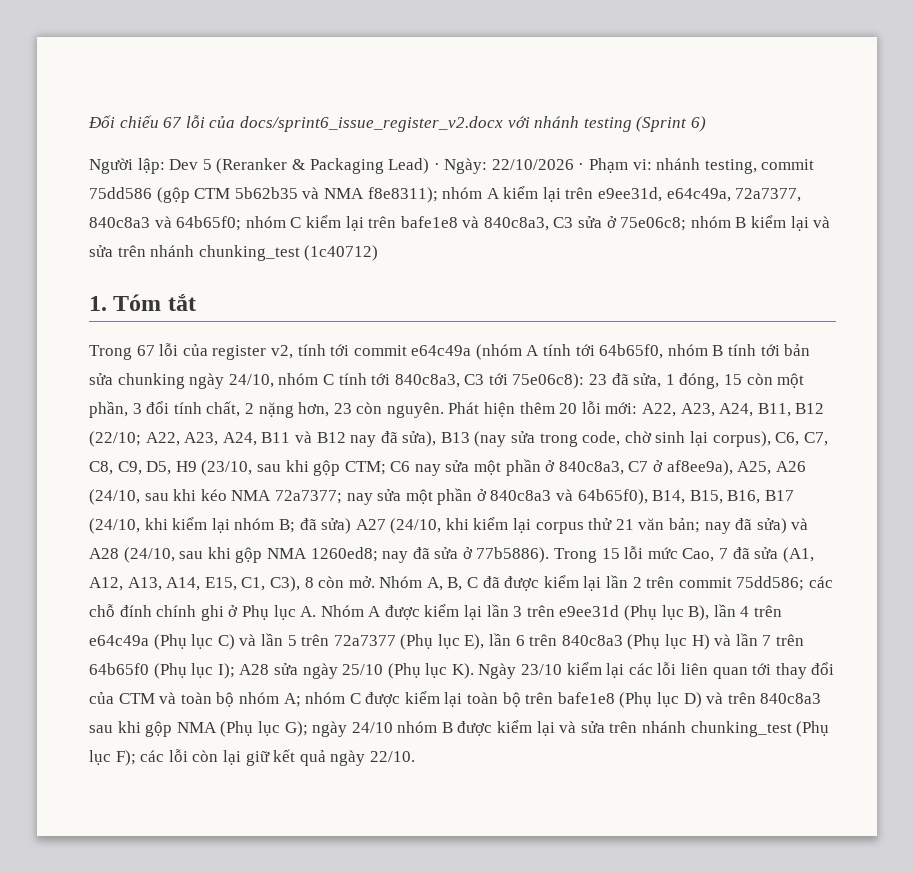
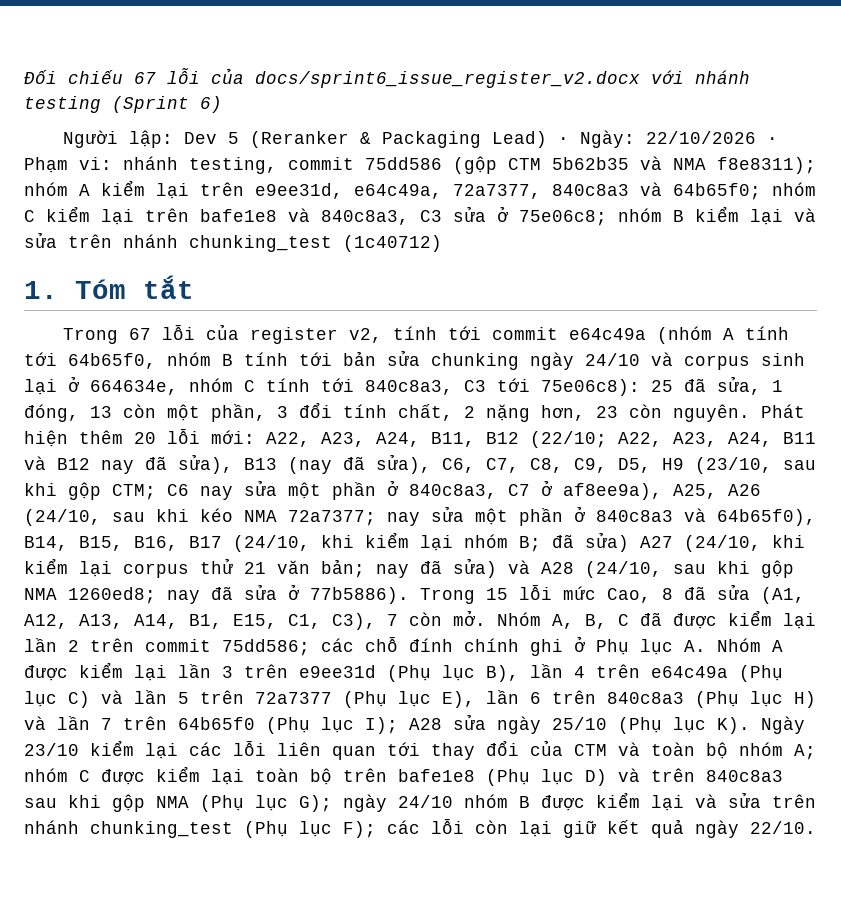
- Trong 67 lỗi của register v2, tính tới commit e64c49a (nhóm A tính tới 64b65f0, nhóm B tính tới bản sửa chunking ngày 24/10, nhóm C tính tới 840c8a3, C3 tới 75e06c8): 23 đã sửa, 1 đóng, 15 còn một phần, 3 đổi tính chất, 2 nặng hơn, 23 còn nguyên.
+ Trong 67 lỗi của register v2, tính tới commit e64c49a (nhóm A tính tới 64b65f0, nhóm B tính tới bản sửa chunking ngày 24/10 và corpus sinh lại ở 664634e, nhóm C tính tới 840c8a3, C3 tới 75e06c8): 25 đã sửa, 1 đóng, 13 còn một phần, 3 đổi tính chất, 2 nặng hơn, 23 còn nguyên.
- A22, A23, A24, B11 và B12 nay đã sửa), B13 (nay sửa trong code, chờ sinh lại corpus), C6, C7, C8, C9, D5, H9 (23/10, sau khi gộp CTM;
+ A22, A23, A24, B11 và B12 nay đã sửa), B13 (nay đã sửa), C6, C7, C8, C9, D5, H9 (23/10, sau khi gộp CTM;
- Trong 15 lỗi mức Cao, 7 đã sửa (A1, A12, A13, A14, E15, C1, C3), 8 còn mở.
+ Trong 15 lỗi mức Cao, 8 đã sửa (A1, A12, A13, A14, B1, E15, C1, C3), 7 còn mở.

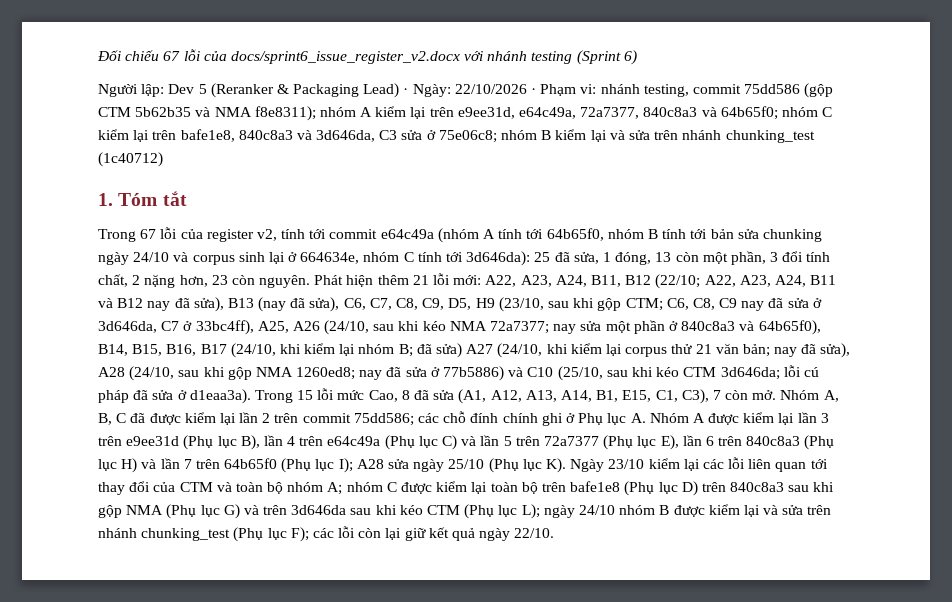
- Người lập: Dev 5 (Reranker & Packaging Lead) · Ngày: 22/10/2026 · Phạm vi: nhánh testing, commit 75dd586 (gộp CTM 5b62b35 và NMA f8e8311); nhóm A kiểm lại trên e9ee31d, e64c49a, 72a7377, 840c8a3 và 64b65f0; nhóm C kiểm lại trên bafe1e8 và 840c8a3, C3 sửa ở 75e06c8; nhóm B kiểm lại và sửa trên nhánh chunking_test (1c40712)
+ Người lập: Dev 5 (Reranker & Packaging Lead) · Ngày: 22/10/2026 · Phạm vi: nhánh testing, commit 75dd586 (gộp CTM 5b62b35 và NMA f8e8311); nhóm A kiểm lại trên e9ee31d, e64c49a, 72a7377, 840c8a3 và 64b65f0; nhóm C kiểm lại trên bafe1e8, 840c8a3 và 3d646da, C3 sửa ở 75e06c8; nhóm B kiểm lại và sửa trên nhánh chunking_test (1c40712)
- Trong 67 lỗi của register v2, tính tới commit e64c49a (nhóm A tính tới 64b65f0, nhóm B tính tới bản sửa chunking ngày 24/10 và corpus sinh lại ở 664634e, nhóm C tính tới 840c8a3, C3 tới 75e06c8): 25 đã sửa, 1 đóng, 13 còn một phần, 3 đổi tính chất, 2 nặng hơn, 23 còn nguyên.
+ Trong 67 lỗi của register v2, tính tới commit e64c49a (nhóm A tính tới 64b65f0, nhóm B tính tới bản sửa chunking ngày 24/10 và corpus sinh lại ở 664634e, nhóm C tính tới 3d646da): 25 đã sửa, 1 đóng, 13 còn một phần, 3 đổi tính chất, 2 nặng hơn, 23 còn nguyên.
- Phát hiện thêm 20 lỗi mới:
+ Phát hiện thêm 21 lỗi mới:
- C6 nay sửa một phần ở 840c8a3, C7 ở af8ee9a), A25, A26 (24/10, sau khi kéo NMA 72a7377;
+ C6, C8, C9 nay đã sửa ở 3d646da, C7 ở 33bc4ff), A25, A26 (24/10, sau khi kéo NMA 72a7377;
- nay đã sửa) và A28 (24/10, sau khi gộp NMA 1260ed8;
+ nay đã sửa), A28 (24/10, sau khi gộp NMA 1260ed8;
- nay đã sửa ở 77b5886).
+ nay đã sửa ở 77b5886) và C10 (25/10, sau khi kéo CTM 3d646da; lỗi cú pháp đã sửa ở d1eaa3a).
- nhóm C được kiểm lại toàn bộ trên bafe1e8 (Phụ lục D) và trên 840c8a3 sau khi gộp NMA (Phụ lục G);
+ nhóm C được kiểm lại toàn bộ trên bafe1e8 (Phụ lục D) trên 840c8a3 sau khi gộp NMA (Phụ lục G) và trên 3d646da sau khi kéo CTM (Phụ lục L);

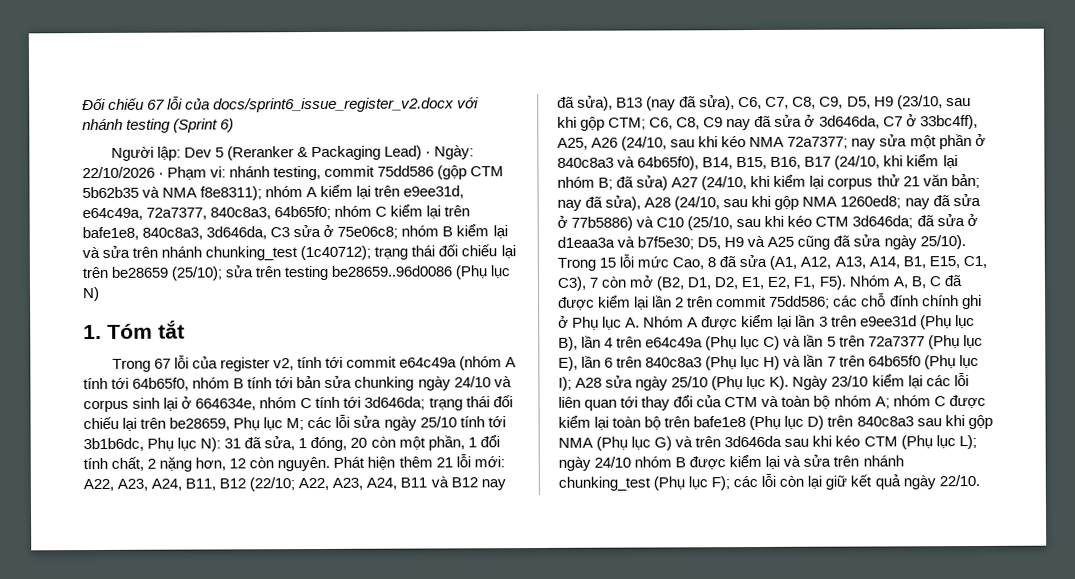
- Người lập: Dev 5 (Reranker & Packaging Lead) · Ngày: 22/10/2026 · Phạm vi: nhánh testing, commit 75dd586 (gộp CTM 5b62b35 và NMA f8e8311); nhóm A kiểm lại trên e9ee31d, e64c49a, 72a7377, 840c8a3 và 64b65f0; nhóm C kiểm lại trên bafe1e8, 840c8a3 và 3d646da, C3 sửa ở 75e06c8; nhóm B kiểm lại và sửa trên nhánh chunking_test (1c40712)
+ Người lập: Dev 5 (Reranker & Packaging Lead) · Ngày: 22/10/2026 · Phạm vi: nhánh testing, commit 75dd586 (gộp CTM 5b62b35 và NMA f8e8311); nhóm A kiểm lại trên e9ee31d, e64c49a, 72a7377, 840c8a3, 64b65f0; nhóm C kiểm lại trên bafe1e8, 840c8a3, 3d646da, C3 sửa ở 75e06c8; nhóm B kiểm lại và sửa trên nhánh chunking_test (1c40712); trạng thái đối chiếu lại trên be28659 (25/10); sửa trên testing be28659..96d0086 (Phụ lục N)
- Trong 67 lỗi của register v2, tính tới commit e64c49a (nhóm A tính tới 64b65f0, nhóm B tính tới bản sửa chunking ngày 24/10 và corpus sinh lại ở 664634e, nhóm C tính tới 3d646da): 25 đã sửa, 1 đóng, 13 còn một phần, 3 đổi tính chất, 2 nặng hơn, 23 còn nguyên.
+ Trong 67 lỗi của register v2, tính tới commit e64c49a (nhóm A tính tới 64b65f0, nhóm B tính tới bản sửa chunking ngày 24/10 và corpus sinh lại ở 664634e, nhóm C tính tới 3d646da; trạng thái đối chiếu lại trên be28659, Phụ lục M; các lỗi sửa ngày 25/10 tính tới 3b1b6dc, Phụ lục N): 31 đã sửa, 1 đóng, 20 còn một phần, 1 đổi tính chất, 2 nặng hơn, 12 còn nguyên.
- lỗi cú pháp đã sửa ở d1eaa3a).
+ đã sửa ở d1eaa3a và b7f5e30; D5, H9 và A25 cũng đã sửa ngày 25/10).
- Trong 15 lỗi mức Cao, 8 đã sửa (A1, A12, A13, A14, B1, E15, C1, C3), 7 còn mở. Nhóm A, B, C đã được kiểm lại lần 2 trên commit 75dd586;
+ Trong 15 lỗi mức Cao, 8 đã sửa (A1, A12, A13, A14, B1, E15, C1, C3), 7 còn mở (B2, D1, D2, E1, E2, F1, F5). Nhóm A, B, C đã được kiểm lại lần 2 trên commit 75dd586;

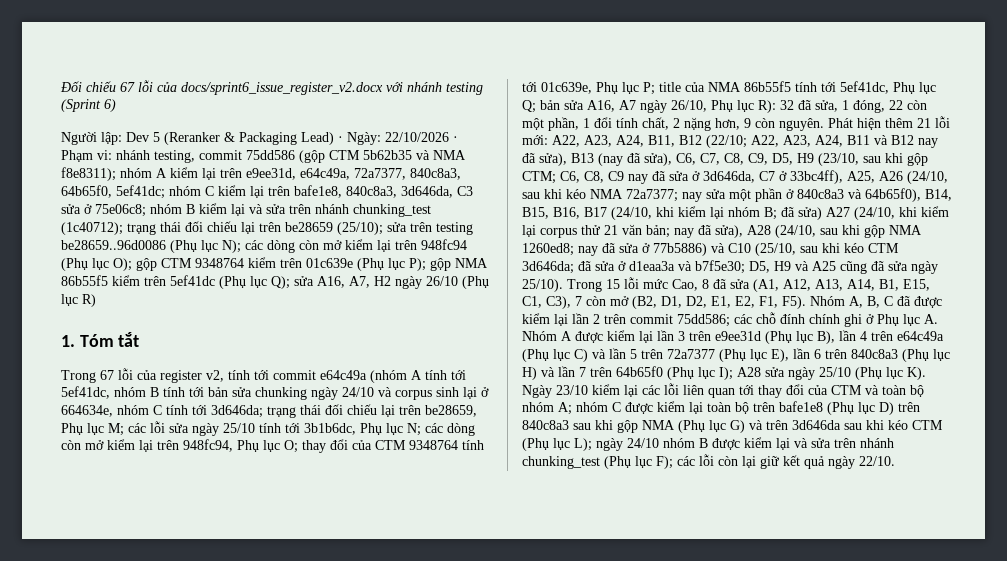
- nhóm A kiểm lại trên e9ee31d, e64c49a, 72a7377, 840c8a3, 64b65f0;
+ nhóm A kiểm lại trên e9ee31d, e64c49a, 72a7377, 840c8a3, 64b65f0, 5ef41dc;
- sửa trên testing be28659..96d0086 (Phụ lục N)
+ sửa trên testing be28659..96d0086 (Phụ lục N); các dòng còn mở kiểm lại trên 948fc94 (Phụ lục O); gộp CTM 9348764 kiểm trên 01c639e (Phụ lục P); gộp NMA 86b55f5 kiểm trên 5ef41dc (Phụ lục Q); sửa A16, A7, H2 ngày 26/10 (Phụ lục R)
- Trong 67 lỗi của register v2, tính tới commit e64c49a (nhóm A tính tới 64b65f0, nhóm B tính tới bản sửa chunking ngày 24/10 và corpus sinh lại ở 664634e, nhóm C tính tới 3d646da;
+ Trong 67 lỗi của register v2, tính tới commit e64c49a (nhóm A tính tới 5ef41dc, nhóm B tính tới bản sửa chunking ngày 24/10 và corpus sinh lại ở 664634e, nhóm C tính tới 3d646da;
- các lỗi sửa ngày 25/10 tính tới 3b1b6dc, Phụ lục N): 31 đã sửa, 1 đóng, 20 còn một phần, 1 đổi tính chất, 2 nặng hơn, 12 còn nguyên.
+ các lỗi sửa ngày 25/10 tính tới 3b1b6dc, Phụ lục N; các dòng còn mở kiểm lại trên 948fc94, Phụ lục O; thay đổi của CTM 9348764 tính tới 01c639e, Phụ lục P; title của NMA 86b55f5 tính tới 5ef41dc, Phụ lục Q; bản sửa A16, A7 ngày 26/10, Phụ lục R): 32 đã sửa, 1 đóng, 22 còn một phần, 1 đổi tính chất, 2 nặng hơn, 9 còn nguyên.

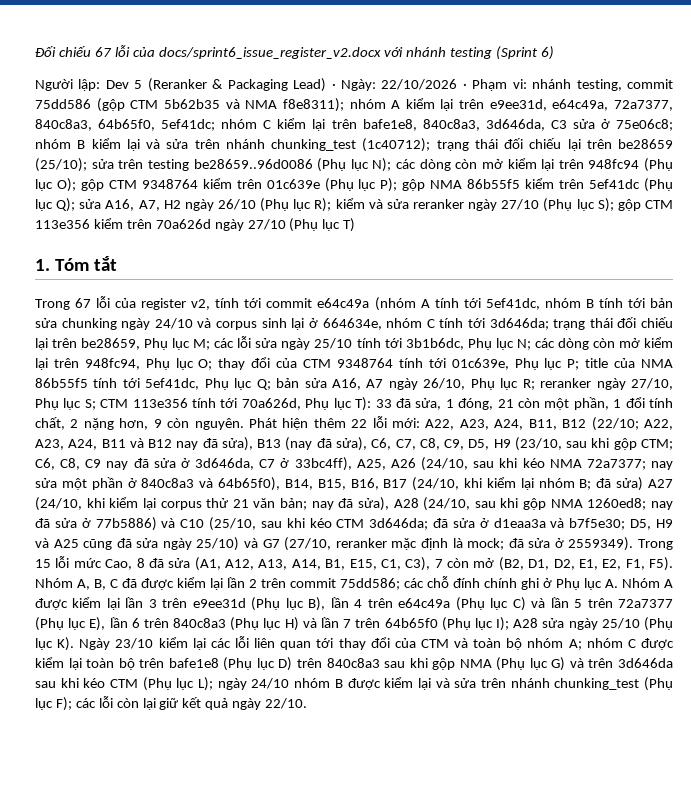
- sửa A16, A7, H2 ngày 26/10 (Phụ lục R)
+ sửa A16, A7, H2 ngày 26/10 (Phụ lục R); kiểm và sửa reranker ngày 27/10 (Phụ lục S); gộp CTM 113e356 kiểm trên 70a626d ngày 27/10 (Phụ lục T)
- bản sửa A16, A7 ngày 26/10, Phụ lục R): 32 đã sửa, 1 đóng, 22 còn một phần, 1 đổi tính chất, 2 nặng hơn, 9 còn nguyên.
+ bản sửa A16, A7 ngày 26/10, Phụ lục R; reranker ngày 27/10, Phụ lục S; CTM 113e356 tính tới 70a626d, Phụ lục T): 33 đã sửa, 1 đóng, 21 còn một phần, 1 đổi tính chất, 2 nặng hơn, 9 còn nguyên.
- Phát hiện thêm 21 lỗi mới:
+ Phát hiện thêm 22 lỗi mới:
- D5, H9 và A25 cũng đã sửa ngày 25/10).
+ D5, H9 và A25 cũng đã sửa ngày 25/10) và G7 (27/10, reranker mặc định là mock; đã sửa ở 2559349).

